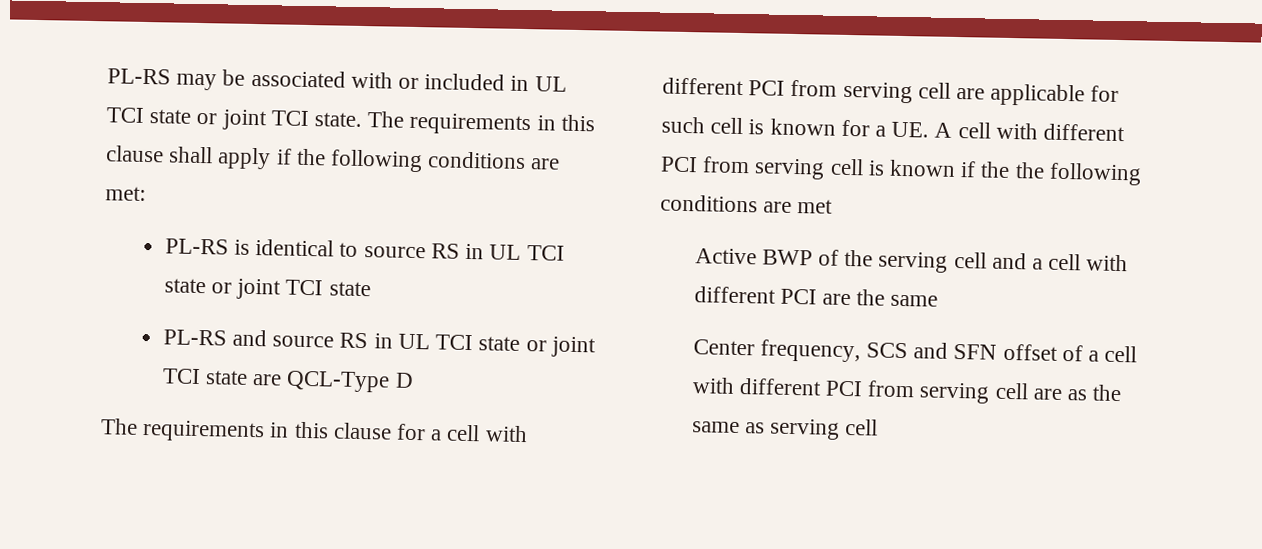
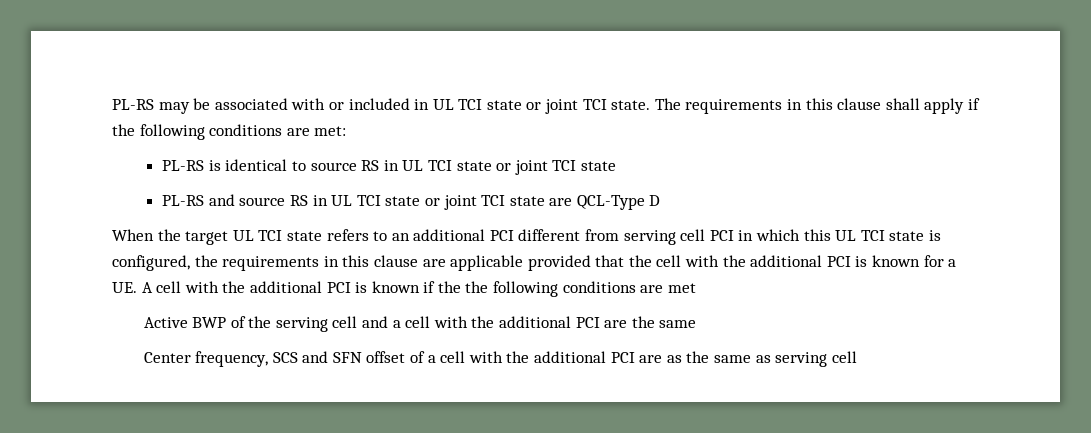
- The requirements in this clause for a cell with different PCI from serving cell are applicable for such cell is known for a UE. A cell with different PCI from serving cell is known if the the following conditions are met
+ When the target UL TCI state refers to an additional PCI different from serving cell PCI in which this UL TCI state is configured, the requirements in this clause are applicable provided that the cell with the additional PCI is known for a UE. A cell with the additional PCI is known if the the following conditions are met
- Active BWP of the serving cell and a cell with different PCI are the same
+ Active BWP of the serving cell and a cell with the additional PCI are the same
- Center frequency, SCS and SFN offset of a cell with different PCI from serving cell are as the same as serving cell
+ Center frequency, SCS and SFN offset of a cell with the additional PCI are as the same as serving cell

